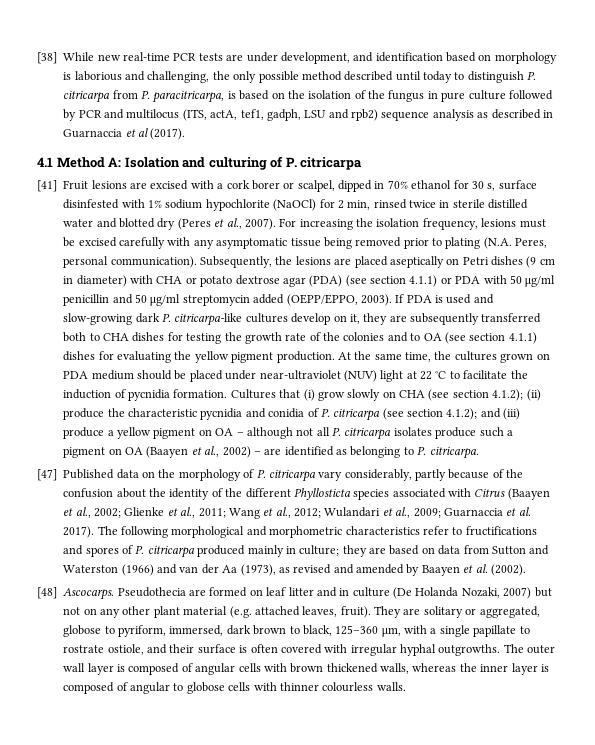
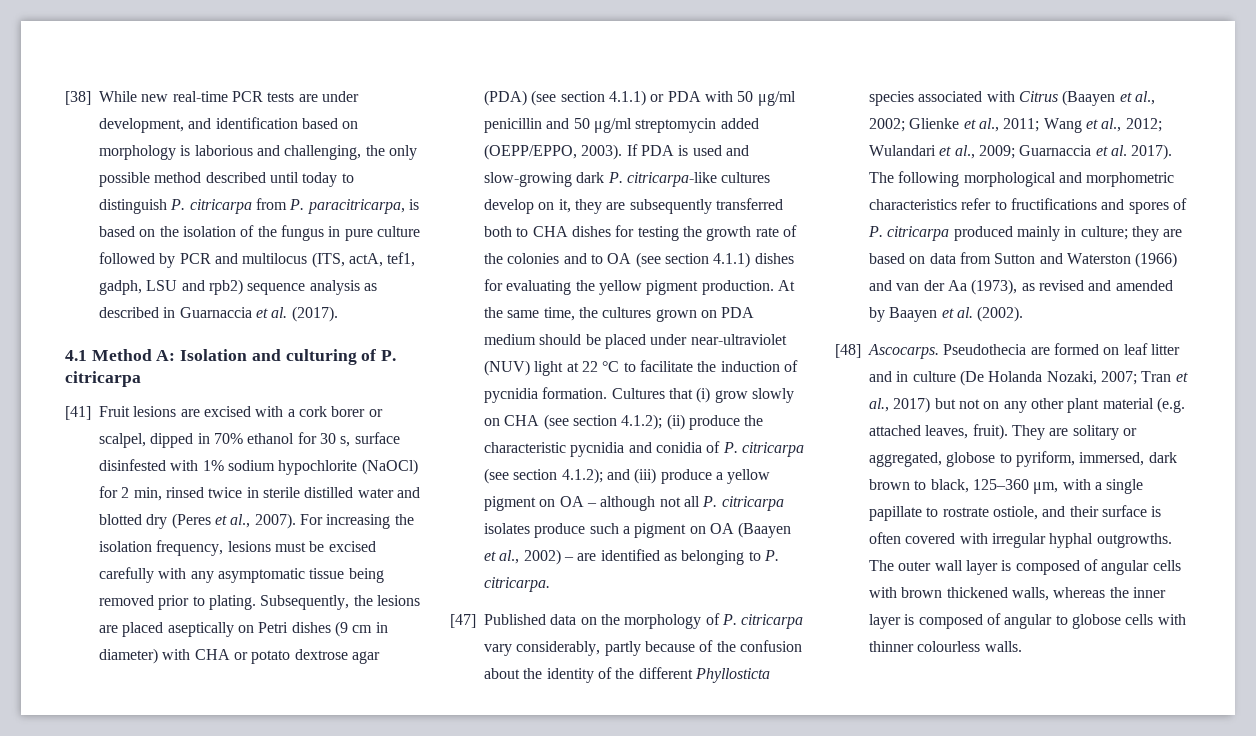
- [38] While new real-time PCR tests are under development, and identification based on morphology is laborious and challenging, the only possible method described until today to distinguish P. citricarpa from P. paracitricarpa, is based on the isolation of the fungus in pure culture followed by PCR and multilocus (ITS, actA, tef1, gadph, LSU and rpb2) sequence analysis as described in Guarnaccia et al (2017).
+ [38] While new real-time PCR tests are under development, and identification based on morphology is laborious and challenging, the only possible method described until today to distinguish P. citricarpa from P. paracitricarpa, is based on the isolation of the fungus in pure culture followed by PCR and multilocus (ITS, actA, tef1, gadph, LSU and rpb2) sequence analysis as described in Guarnaccia et al. (2017).
- For increasing the isolation frequency, lesions must be excised carefully with any asymptomatic tissue being removed prior to plating (N.A. Peres, personal communication).
+ For increasing the isolation frequency, lesions must be excised carefully with any asymptomatic tissue being removed prior to plating.
- Pseudothecia are formed on leaf litter and in culture (De Holanda Nozaki, 2007) but not on any other plant material (e.g. attached leaves, fruit).
+ Pseudothecia are formed on leaf litter and in culture (De Holanda Nozaki, 2007; Tran et al., 2017) but not on any other plant material (e.g. attached leaves, fruit).

